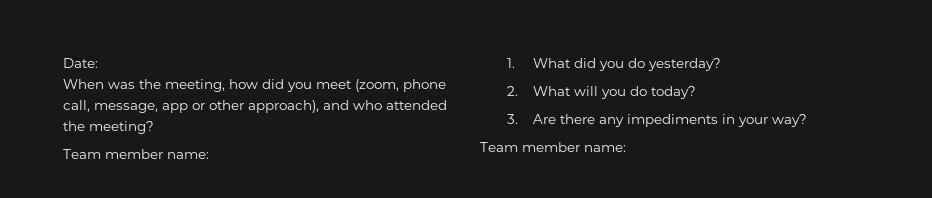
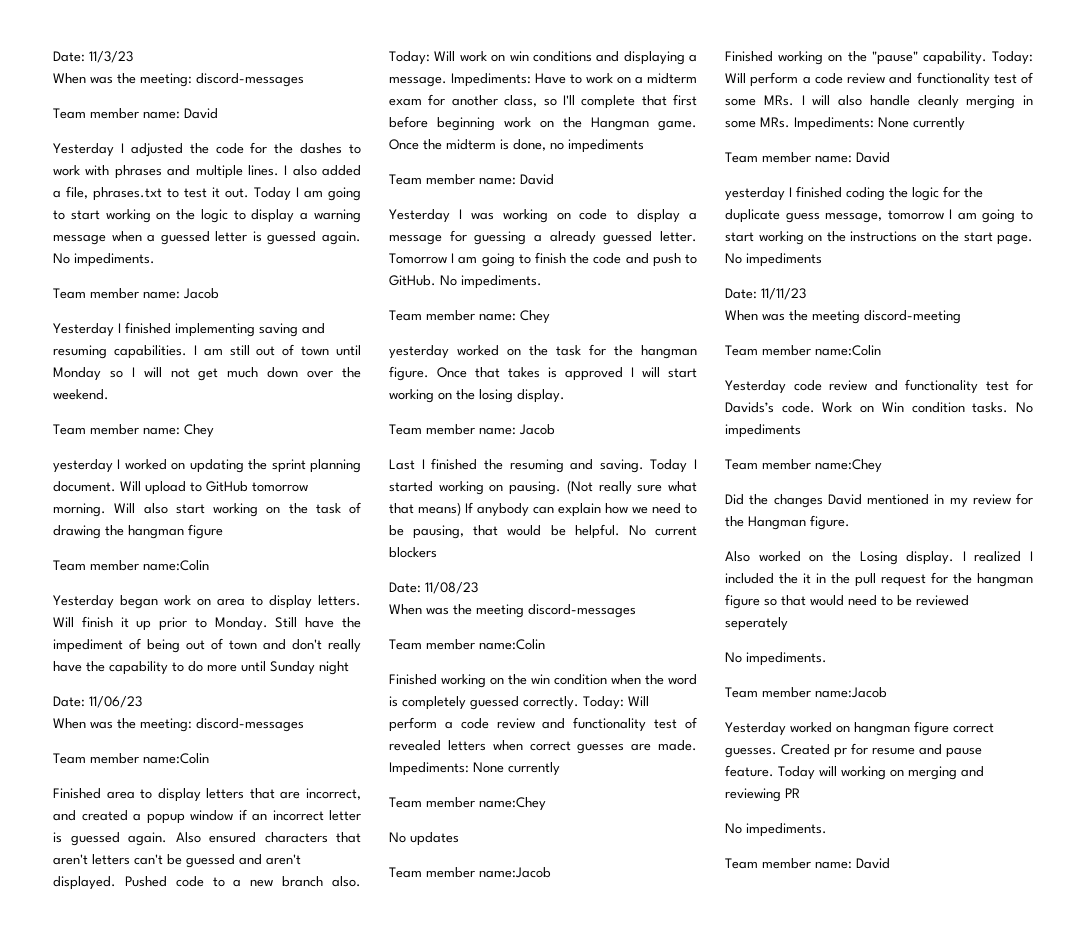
- Date:
- When was the meeting, how did you meet (zoom, phone call, message, app or other approach), and who attended the meeting?
- Team member name:
- 1. What did you do yesterday?
- 2. What will you do today?
- 3. Are there any impediments in your way?
- Team member name:
+ Date: 11/3/23
+ When was the meeting: discord-messages
+ Team member name: David
+ Yesterday I adjusted the code for the dashes to work with phrases and multiple lines. I also added a file, phrases.txt to test it out. Today I am going to start working on the logic to display a warning message when a guessed letter is guessed again. No impediments.
+ Team member name: Jacob
+ Yesterday I finished implementing saving and resuming capabilities. I am still out of town until Monday so I will not get much down over the weekend.
+ Team member name: Chey
+ yesterday I worked on updating the sprint planning document. Will upload to GitHub tomorrow morning. Will also start working on the task of drawing the hangman figure
+ Team member name:Colin
+ Yesterday began work on area to display letters. Will finish it up prior to Monday. Still have the impediment of being out of town and don't really have the capability to do more until Sunday night
+ Date: 11/06/23
+ When was the meeting: discord-messages
+ Team member name:Colin
+ Finished area to display letters that are incorrect, and created a popup window if an incorrect letter is guessed again. Also ensured characters that aren't letters can't be guessed and aren't displayed. Pushed code to a new branch also. Today: Will work on win conditions and displaying a message. Impediments: Have to work on a midterm exam for another class, so I'll complete that first before beginning work on the Hangman game. Once the midterm is done, no impediments
+ Team member name: David
+ Yesterday I was working on code to display a message for guessing a already guessed letter. Tomorrow I am going to finish the code and push to GitHub. No impediments.
+ Team member name: Chey
+ yesterday worked on the task for the hangman figure. Once that takes is approved I will start working on the losing display.
+ Team member name: Jacob
+ Last I finished the resuming and saving. Today I started working on pausing. (Not really sure what that means) If anybody can explain how we need to be pausing, that would be helpful. No current blockers
+ Date: 11/08/23
+ When was the meeting discord-messages
+ Team member name:Colin
+ Finished working on the win condition when the word is completely guessed correctly. Today: Will perform a code review and functionality test of revealed letters when correct guesses are made. Impediments: None currently
+ Team member name:Chey
+ No updates
+ Team member name:Jacob
+ Finished working on the "pause" capability. Today: Will perform a code review and functionality test of some MRs. I will also handle cleanly merging in some MRs. Impediments: None currently
+ Team member name: David
+ yesterday I finished coding the logic for the duplicate guess message, tomorrow I am going to start working on the instructions on the start page. No impediments
+ Date: 11/11/23
+ When was the meeting discord-meeting
+ Team member name:Colin
+ Yesterday code review and functionality test for Davids’s code. Work on Win condition tasks. No impediments
+ Team member name:Chey
+ Did the changes David mentioned in my review for the Hangman figure.
+ Also worked on the Losing display. I realized I included the it in the pull request for the hangman figure so that would need to be reviewed seperately
+ No impediments.
+ Team member name:Jacob
+ Yesterday worked on hangman figure correct guesses. Created pr for resume and pause feature. Today will working on merging and reviewing PR
+ No impediments.
+ Team member name: David

